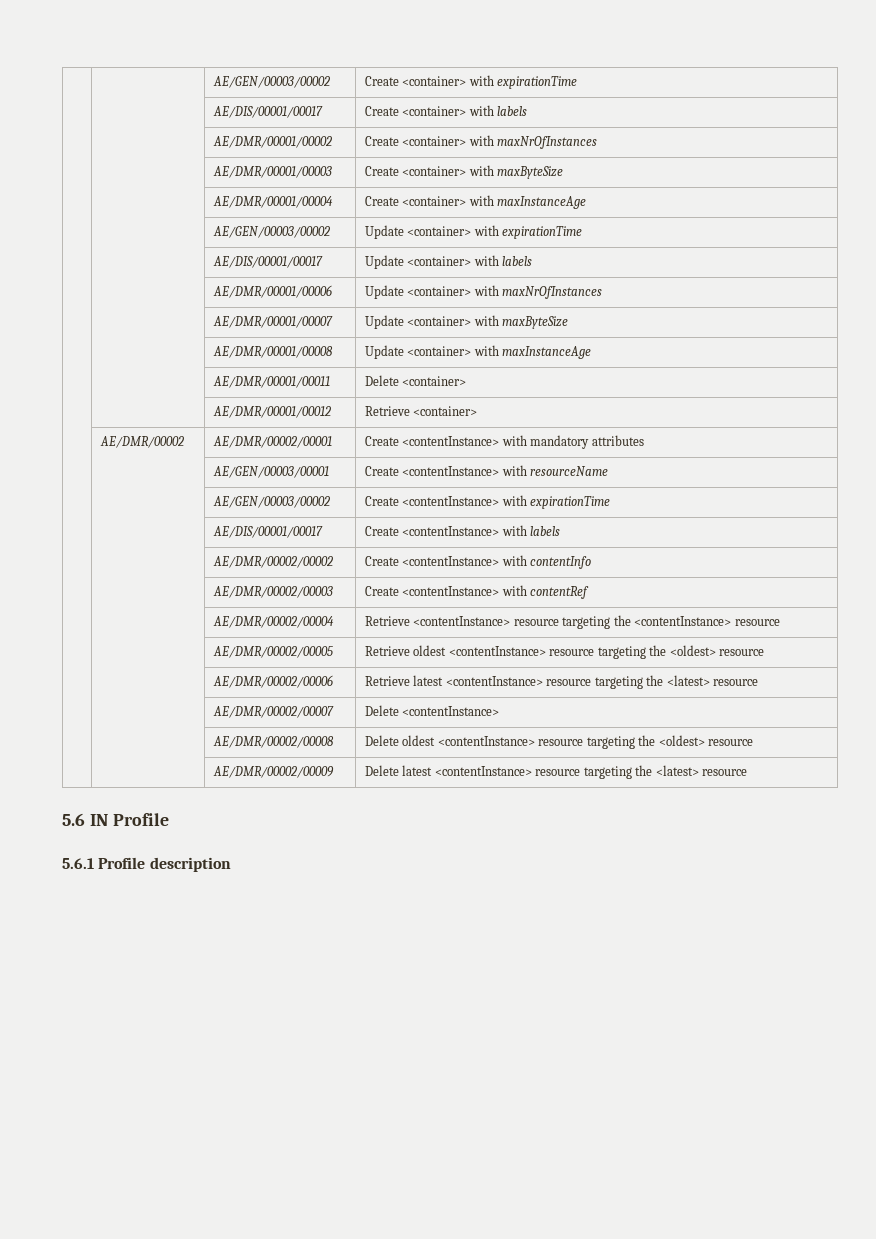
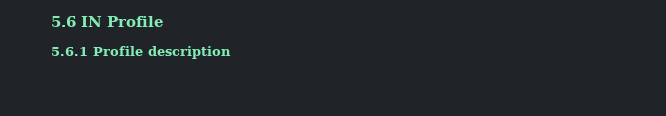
- | | AE/GEN/00003/00002 | Create <container> with expirationTime
- | | AE/DIS/00001/00017 | Create <container> with labels
- | | AE/DMR/00001/00002 | Create <container> with maxNrOfInstances
- | | AE/DMR/00001/00003 | Create <container> with maxByteSize
- | | AE/DMR/00001/00004 | Create <container> with maxInstanceAge
- | | AE/GEN/00003/00002 | Update <container> with expirationTime
- | | AE/DIS/00001/00017 | Update <container> with labels
- | | AE/DMR/00001/00006 | Update <container> with maxNrOfInstances
- | | AE/DMR/00001/00007 | Update <container> with maxByteSize
- | | AE/DMR/00001/00008 | Update <container> with maxInstanceAge
- | | AE/DMR/00001/00011 | Delete <container>
- | | AE/DMR/00001/00012 | Retrieve <container>
- | AE/DMR/00002 | AE/DMR/00002/00001 | Create <contentInstance> with mandatory attributes
- | | AE/GEN/00003/00001 | Create <contentInstance> with resourceName
- | | AE/GEN/00003/00002 | Create <contentInstance> with expirationTime
- | | AE/DIS/00001/00017 | Create <contentInstance> with labels
- | | AE/DMR/00002/00002 | Create <contentInstance> with contentInfo
- | | AE/DMR/00002/00003 | Create <contentInstance> with contentRef
- | | AE/DMR/00002/00004 | Retrieve <contentInstance> resource targeting the <contentInstance> resource
- | | AE/DMR/00002/00005 | Retrieve oldest <contentInstance> resource targeting the <oldest> resource
- | | AE/DMR/00002/00006 | Retrieve latest <contentInstance> resource targeting the <latest> resource
- | | AE/DMR/00002/00007 | Delete <contentInstance>
- | | AE/DMR/00002/00008 | Delete oldest <contentInstance> resource targeting the <oldest> resource
- | | AE/DMR/00002/00009 | Delete latest <contentInstance> resource targeting the <latest> resource

